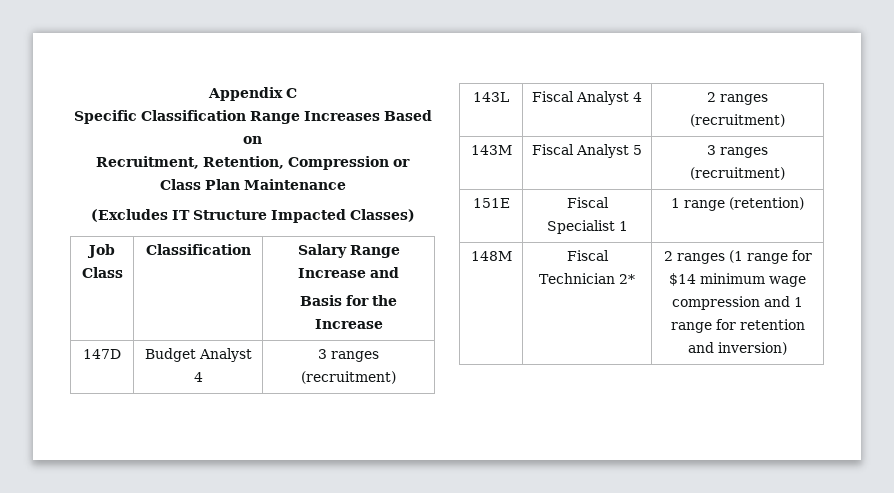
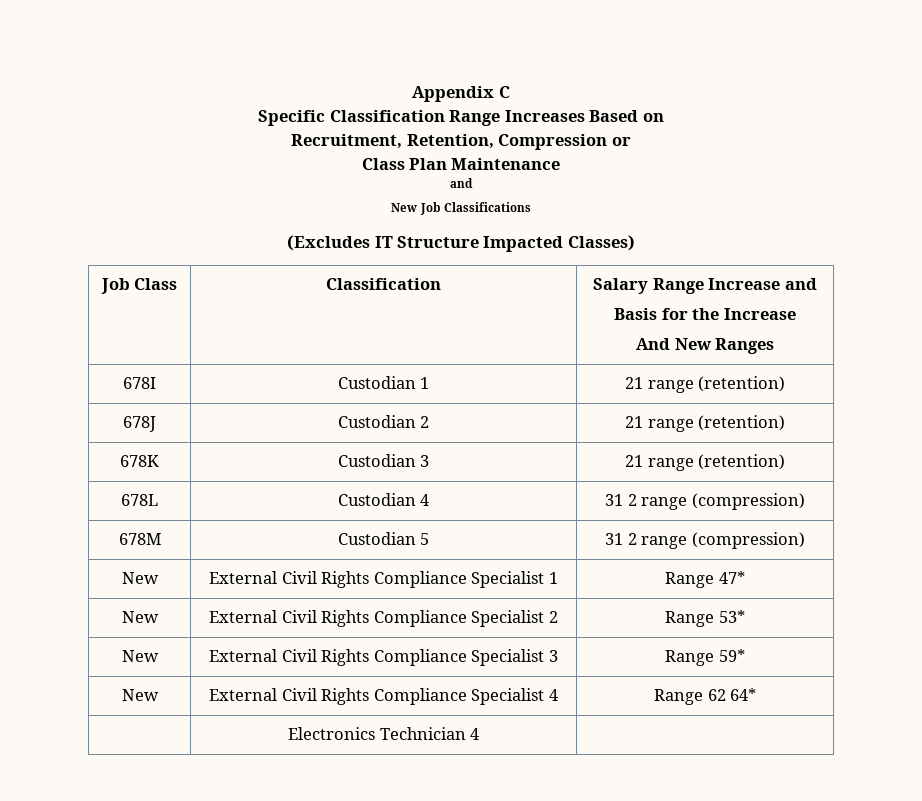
  Class Plan Maintenance
+ and
+ New Job Classifications
  Job Class | Classification | Salary Range Increase and
  Basis for the Increase
- 147D | Budget Analyst 4 | 3 ranges (recruitment)
- 143L | Fiscal Analyst 4 | 2 ranges (recruitment)
- 143M | Fiscal Analyst 5 | 3 ranges (recruitment)
- 151E | Fiscal Specialist 1 | 1 range (retention)
- 148M | Fiscal Technician 2* | 2 ranges (1 range for $14 minimum wage compression and 1 range for retention and inversion)
+ And New Ranges
+ 678I | Custodian 1 | 21 range (retention)
+ 678J | Custodian 2 | 21 range (retention)
+ 678K | Custodian 3 | 21 range (retention)
+ 678L | Custodian 4 | 31 2 range (compression)
+ 678M | Custodian 5 | 31 2 range (compression)
+ New | External Civil Rights Compliance Specialist 1 | Range 47*
+ New | External Civil Rights Compliance Specialist 2 | Range 53*
+ New | External Civil Rights Compliance Specialist 3 | Range 59*
+ New | External Civil Rights Compliance Specialist 4 | Range 62 64*
+ | Electronics Technician 4 |

